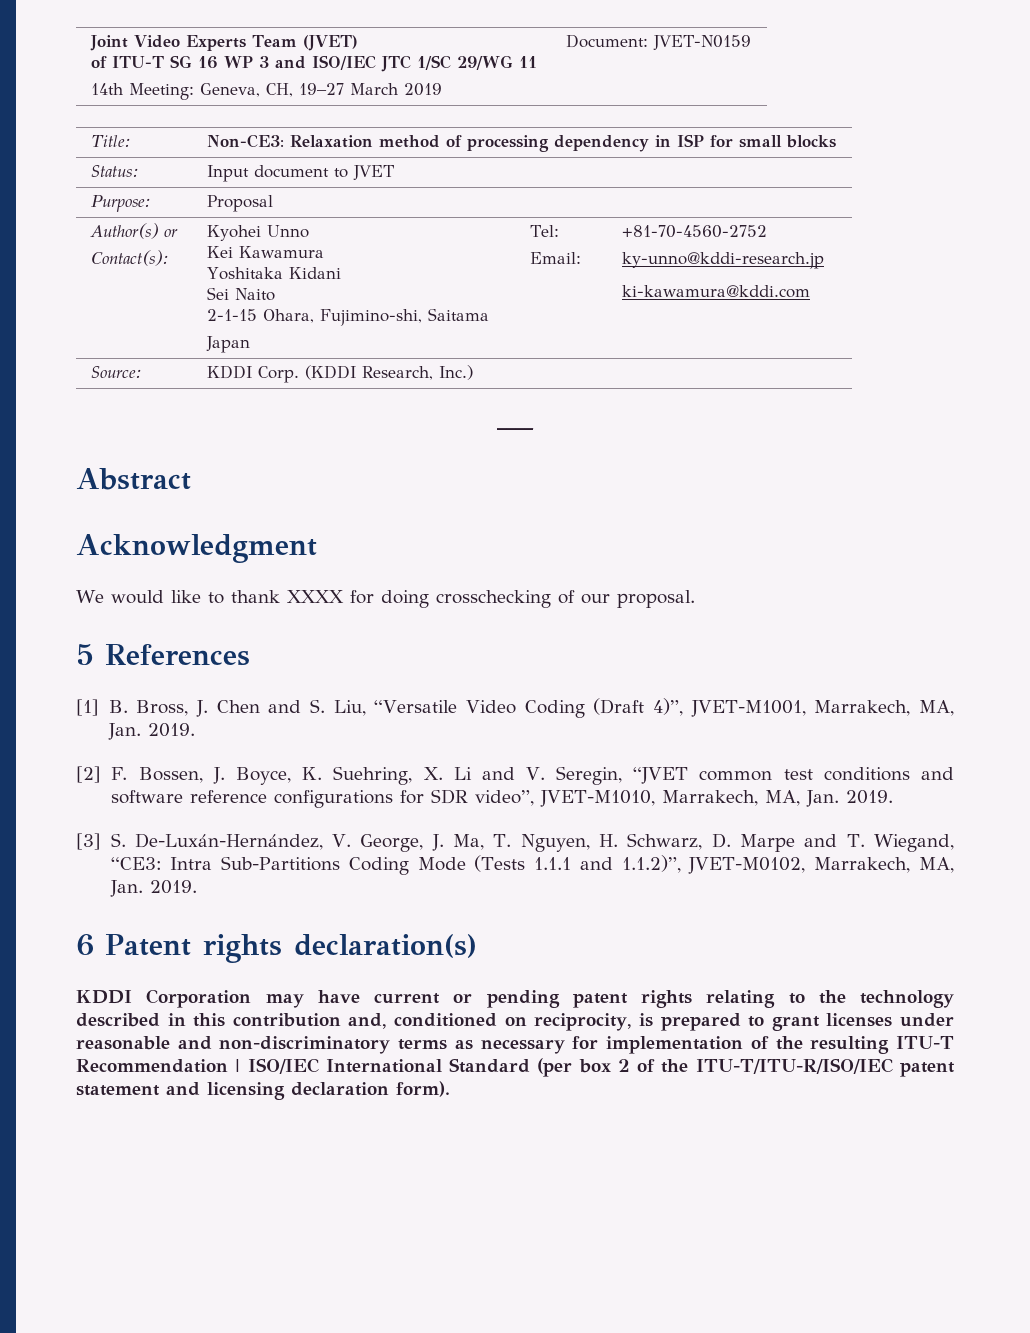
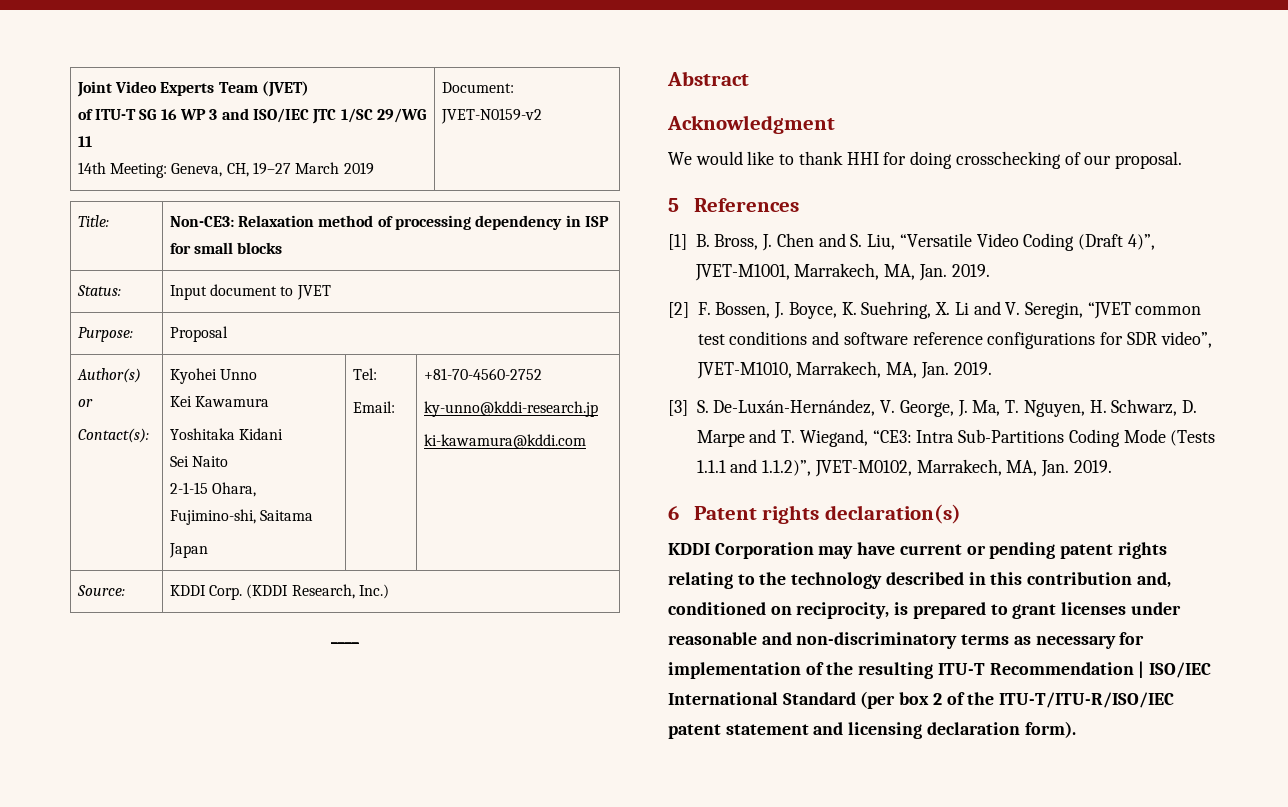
  Joint Video Experts Team (JVET)
  of ITU-T SG 16 WP 3 and ISO/IEC JTC 1/SC 29/WG 11
- 14th Meeting: Geneva, CH, 19–27 March 2019 | Document: JVET-N0159
+ 14th Meeting: Geneva, CH, 19–27 March 2019 | Document: JVET-N0159-v2
- We would like to thank XXXX for doing crosschecking of our proposal.
+ We would like to thank HHI for doing crosschecking of our proposal.

